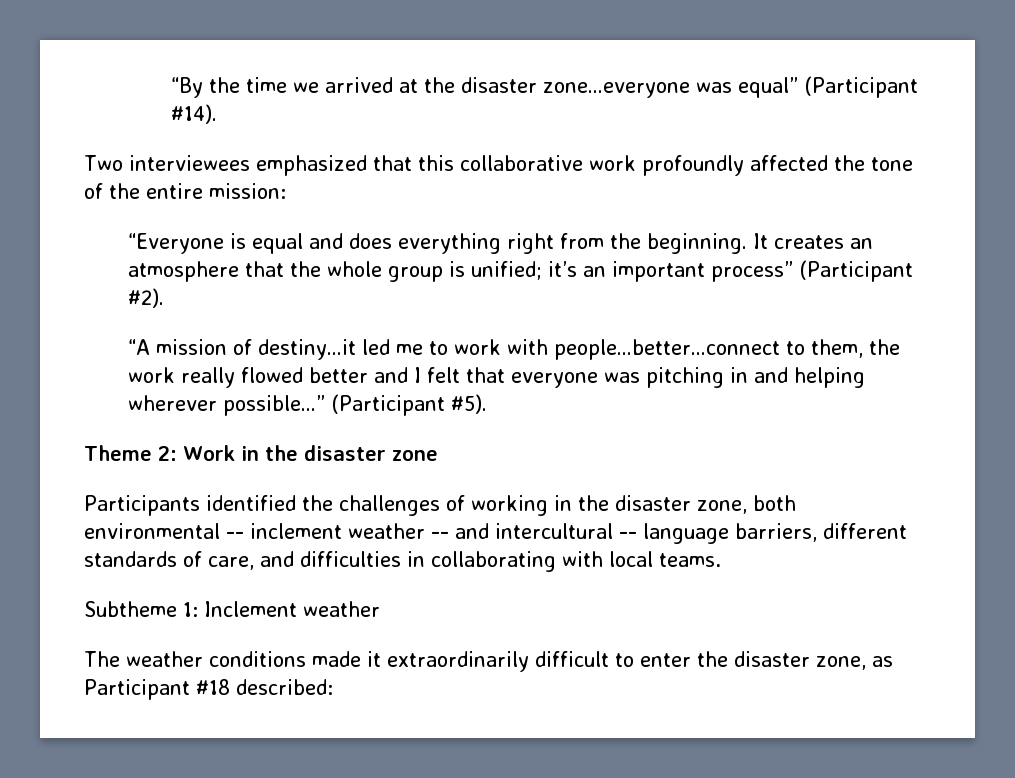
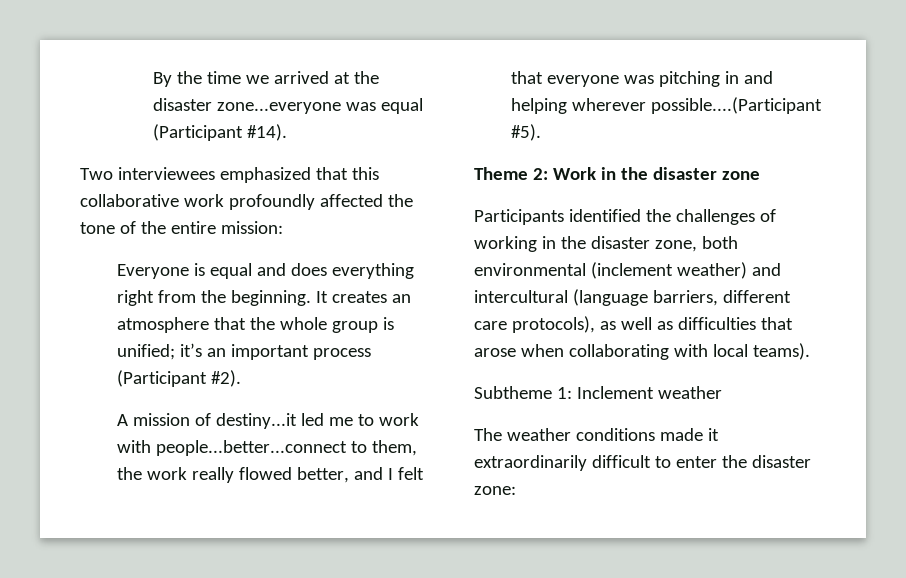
- “By the time we arrived at the disaster zone...everyone was equal” (Participant #14).
+ By the time we arrived at the disaster zone...everyone was equal (Participant #14).
- “Everyone is equal and does everything right from the beginning.
+ Everyone is equal and does everything right from the beginning.
- It creates an atmosphere that the whole group is unified; it’s an important process” (Participant #2).
+ It creates an atmosphere that the whole group is unified; it’s an important process (Participant #2).
- “A mission of destiny...it led me to work with people...better...connect to them, the work really flowed better and I felt that everyone was pitching in and helping wherever possible...” (Participant #5).
+ A mission of destiny...it led me to work with people...better...connect to them, the work really flowed better, and I felt that everyone was pitching in and helping wherever possible....(Participant #5).
- Participants identified the challenges of working in the disaster zone, both environmental -- inclement weather -- and intercultural -- language barriers, different standards of care, and difficulties in collaborating with local teams.
+ Participants identified the challenges of working in the disaster zone, both environmental (inclement weather) and intercultural (language barriers, different care protocols), as well as difficulties that arose when collaborating with local teams).
- The weather conditions made it extraordinarily difficult to enter the disaster zone, as Participant #18 described:
+ The weather conditions made it extraordinarily difficult to enter the disaster zone:

